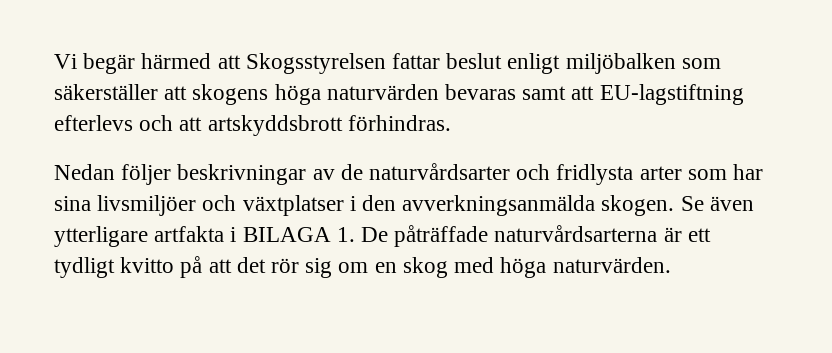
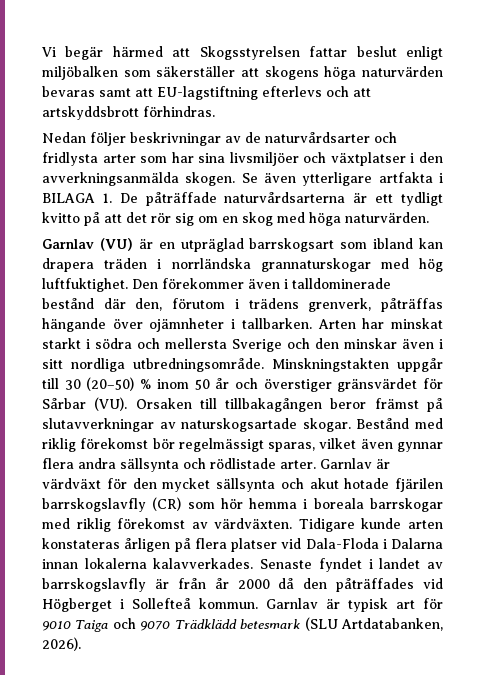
+ Garnlav (VU) är en utpräglad barrskogsart som ibland kan drapera träden i norrländska grannaturskogar med hög luftfuktighet. Den förekommer även i talldominerade bestånd där den, förutom i trädens grenverk, påträffas hängande över ojämnheter i tallbarken. Arten har minskat starkt i södra och mellersta Sverige och den minskar även i sitt nordliga utbredningsområde. Minskningstakten uppgår till 30 (20–50) % inom 50 år och överstiger gränsvärdet för Sårbar (VU). Orsaken till tillbakagången beror främst på slutavverkningar av naturskogsartade skogar. Bestånd med riklig förekomst bör regelmässigt sparas, vilket även gynnar flera andra sällsynta och rödlistade arter. Garnlav är värdväxt för den mycket sällsynta och akut hotade fjärilen barrskogslavfly (CR) som hör hemma i boreala barrskogar med riklig förekomst av värdväxten. Tidigare kunde arten konstateras årligen på flera platser vid Dala-Floda i Dalarna innan lokalerna kalavverkades. Senaste fyndet i landet av barrskogslavfly är från år 2000 då den påträffades vid Högberget i Sollefteå kommun. Garnlav är typisk art för 9010 Taiga och 9070 Trädklädd betesmark (SLU Artdatabanken, 2026).

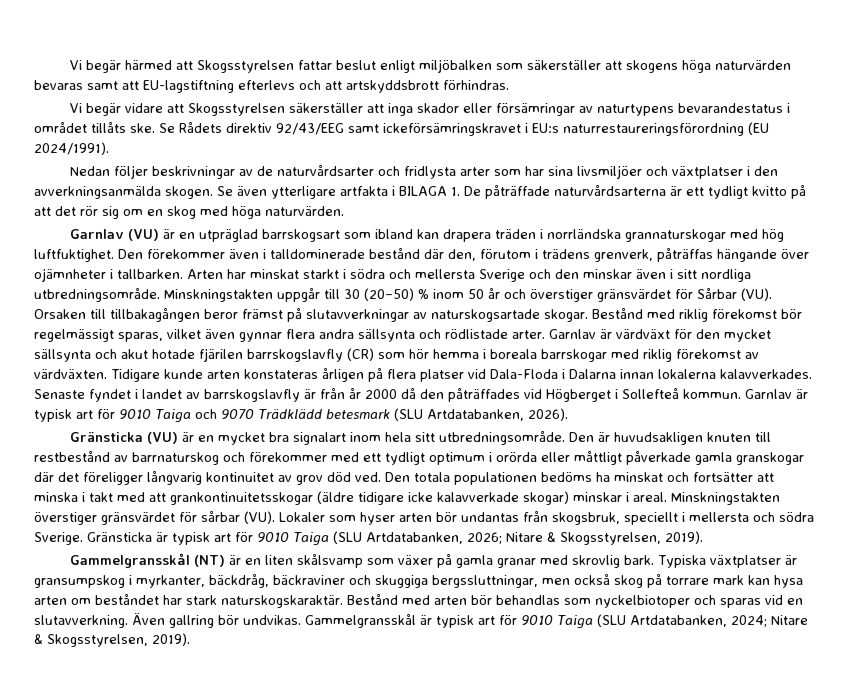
+ Vi begär vidare att Skogsstyrelsen säkerställer att inga skador eller försämringar av naturtypens bevarandestatus i området tillåts ske. Se Rådets direktiv 92/43/EEG samt ickeförsämringskravet i EU:s naturrestaureringsförordning (EU 2024/1991).
+ Gränsticka (VU) är en mycket bra signalart inom hela sitt utbredningsområde. Den är huvudsakligen knuten till restbestånd av barrnaturskog och förekommer med ett tydligt optimum i orörda eller måttligt påverkade gamla granskogar där det föreligger långvarig kontinuitet av grov död ved. Den totala populationen bedöms ha minskat och fortsätter att minska i takt med att grankontinuitetsskogar (äldre tidigare icke kalavverkade skogar) minskar i areal. Minskningstakten överstiger gränsvärdet för sårbar (VU). Lokaler som hyser arten bör undantas från skogsbruk, speciellt i mellersta och södra Sverige. Gränsticka är typisk art för 9010 Taiga (SLU Artdatabanken, 2026; Nitare & Skogsstyrelsen, 2019).
+ Gammelgransskål (NT) är en liten skålsvamp som växer på gamla granar med skrovlig bark. Typiska växtplatser är gransumpskog i myrkanter, bäckdråg, bäckraviner och skuggiga bergssluttningar, men också skog på torrare mark kan hysa arten om beståndet har stark naturskogskaraktär. Bestånd med arten bör behandlas som nyckelbiotoper och sparas vid en slutavverkning. Även gallring bör undvikas. Gammelgransskål är typisk art för 9010 Taiga (SLU Artdatabanken, 2024; Nitare & Skogsstyrelsen, 2019).

